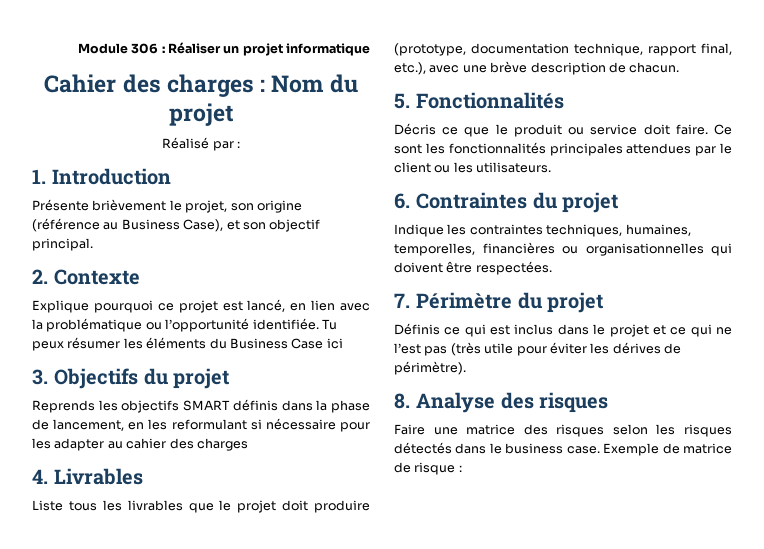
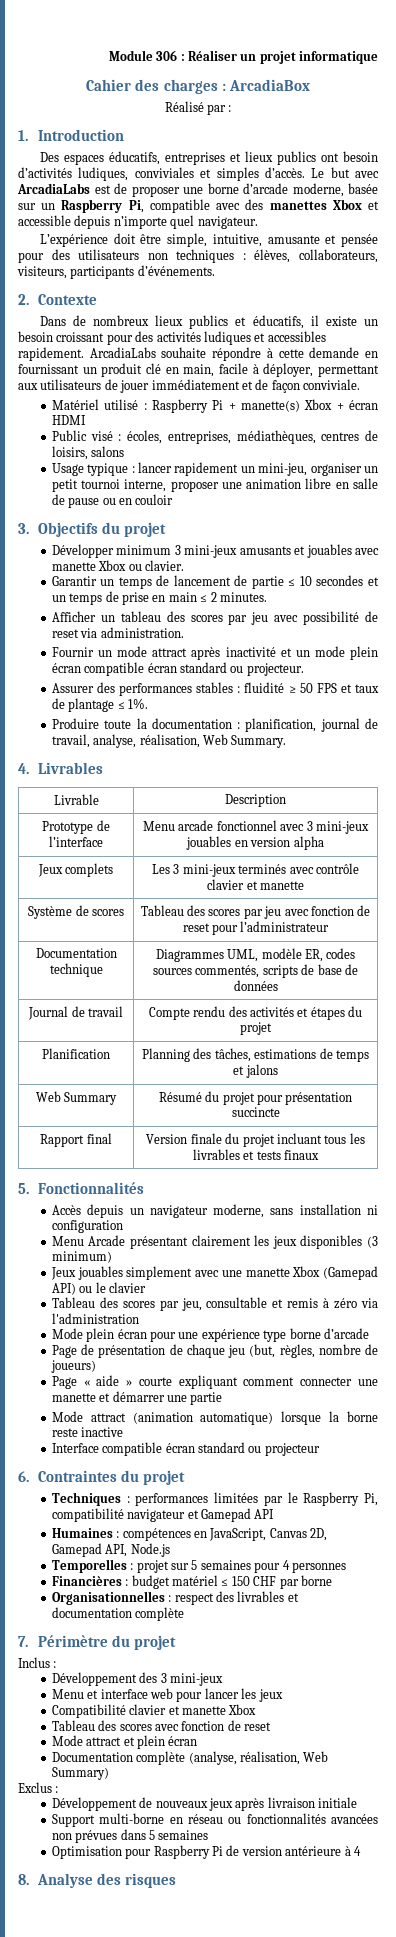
- Cahier des charges : Nom du projet
+ Cahier des charges : ArcadiaBox
- Présente brièvement le projet, son origine (référence au Business Case), et son objectif principal.
+ Des espaces éducatifs, entreprises et lieux publics ont besoin d’activités ludiques, conviviales et simples d’accès. Le but avec ArcadiaLabs est de proposer une borne d’arcade moderne, basée sur un Raspberry Pi, compatible avec des manettes Xbox et accessible depuis n’importe quel navigateur.
+ L’expérience doit être simple, intuitive, amusante et pensée pour des utilisateurs non techniques : élèves, collaborateurs, visiteurs, participants d’événements.
  2. Contexte
- Explique pourquoi ce projet est lancé, en lien avec la problématique ou l’opportunité identifiée. Tu peux résumer les éléments du Business Case ici
+ Dans de nombreux lieux publics et éducatifs, il existe un besoin croissant pour des activités ludiques et accessibles rapidement. ArcadiaLabs souhaite répondre à cette demande en fournissant un produit clé en main, facile à déployer, permettant aux utilisateurs de jouer immédiatement et de façon conviviale.
+ Matériel utilisé : Raspberry Pi + manette(s) Xbox + écran HDMI
+ Public visé : écoles, entreprises, médiathèques, centres de loisirs, salons
+ Usage typique : lancer rapidement un mini-jeu, organiser un petit tournoi interne, proposer une animation libre en salle de pause ou en couloir
  3. Objectifs du projet
- Reprends les objectifs SMART définis dans la phase de lancement, en les reformulant si nécessaire pour les adapter au cahier des charges
+ Développer minimum 3 mini-jeux amusants et jouables avec manette Xbox ou clavier.
+ Garantir un temps de lancement de partie ≤ 10 secondes et un temps de prise en main ≤ 2 minutes.
+ Afficher un tableau des scores par jeu avec possibilité de reset via administration.
+ Fournir un mode attract après inactivité et un mode plein écran compatible écran standard ou projecteur.
+ Assurer des performances stables : fluidité ≥ 50 FPS et taux de plantage ≤ 1%.
+ Produire toute la documentation : planification, journal de travail, analyse, réalisation, Web Summary.
  4. Livrables
- Liste tous les livrables que le projet doit produire (prototype, documentation technique, rapport final, etc.), avec une brève description de chacun.
+ Livrable | Description
+ Prototype de l’interface | Menu arcade fonctionnel avec 3 mini-jeux jouables en version alpha
+ Jeux complets | Les 3 mini-jeux terminés avec contrôle clavier et manette
+ Système de scores | Tableau des scores par jeu avec fonction de reset pour l’administrateur
+ Documentation technique | Diagrammes UML, modèle ER, codes sources commentés, scripts de base de données
+ Journal de travail | Compte rendu des activités et étapes du projet
+ Planification | Planning des tâches, estimations de temps et jalons
+ Web Summary | Résumé du projet pour présentation succincte
+ Rapport final | Version finale du projet incluant tous les livrables et tests finaux
  5. Fonctionnalités
- Décris ce que le produit ou service doit faire. Ce sont les fonctionnalités principales attendues par le client ou les utilisateurs.
+ Accès depuis un navigateur moderne, sans installation ni configuration
+ Menu Arcade présentant clairement les jeux disponibles (3 minimum)
+ Jeux jouables simplement avec une manette Xbox (Gamepad API) ou le clavier
+ Tableau des scores par jeu, consultable et remis à zéro via l'administration
+ Mode plein écran pour une expérience type borne d’arcade
+ Page de présentation de chaque jeu (but, règles, nombre de joueurs)
+ Page « aide » courte expliquant comment connecter une manette et démarrer une partie
+ Mode attract (animation automatique) lorsque la borne reste inactive
+ Interface compatible écran standard ou projecteur
  6. Contraintes du projet
- Indique les contraintes techniques, humaines, temporelles, financières ou organisationnelles qui doivent être respectées.
+ Techniques : performances limitées par le Raspberry Pi, compatibilité navigateur et Gamepad API
+ Humaines : compétences en JavaScript, Canvas 2D, Gamepad API, Node.js
+ Temporelles : projet sur 5 semaines pour 4 personnes
+ Financières : budget matériel ≤ 150 CHF par borne
+ Organisationnelles : respect des livrables et documentation complète
  7. Périmètre du projet
- Définis ce qui est inclus dans le projet et ce qui ne l’est pas (très utile pour éviter les dérives de périmètre).
+ Inclus :
+ Développement des 3 mini-jeux
+ Menu et interface web pour lancer les jeux
+ Compatibilité clavier et manette Xbox
+ Tableau des scores avec fonction de reset
+ Mode attract et plein écran
+ Documentation complète (analyse, réalisation, Web Summary)
+ Exclus :
+ Développement de nouveaux jeux après livraison initiale
+ Support multi-borne en réseau ou fonctionnalités avancées non prévues dans 5 semaines
+ Optimisation pour Raspberry Pi de version antérieure à 4
  8. Analyse des risques
- Faire une matrice des risques selon les risques détectés dans le business case. Exemple de matrice de risque :

